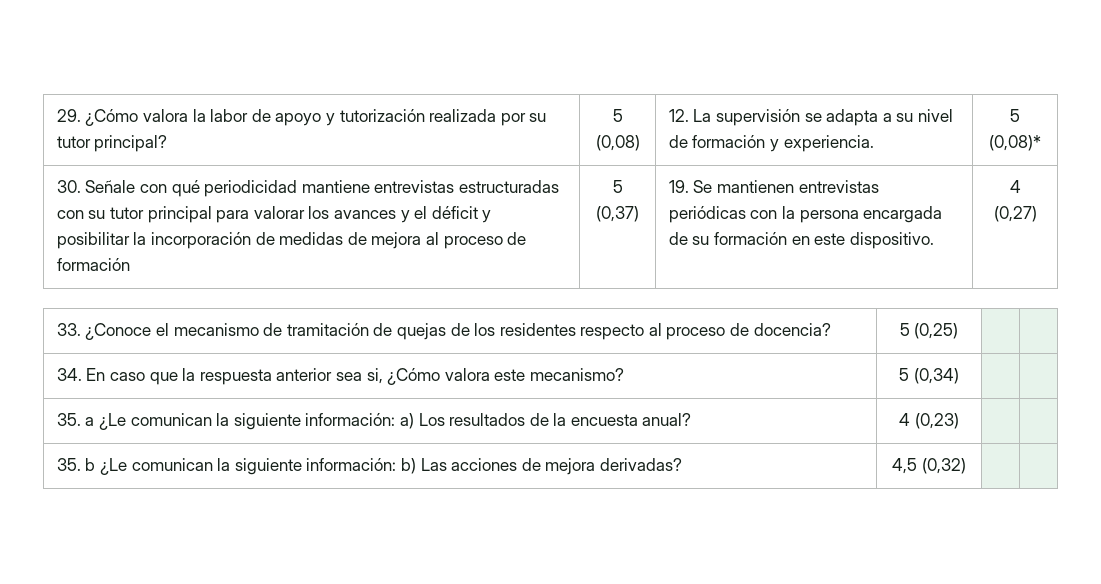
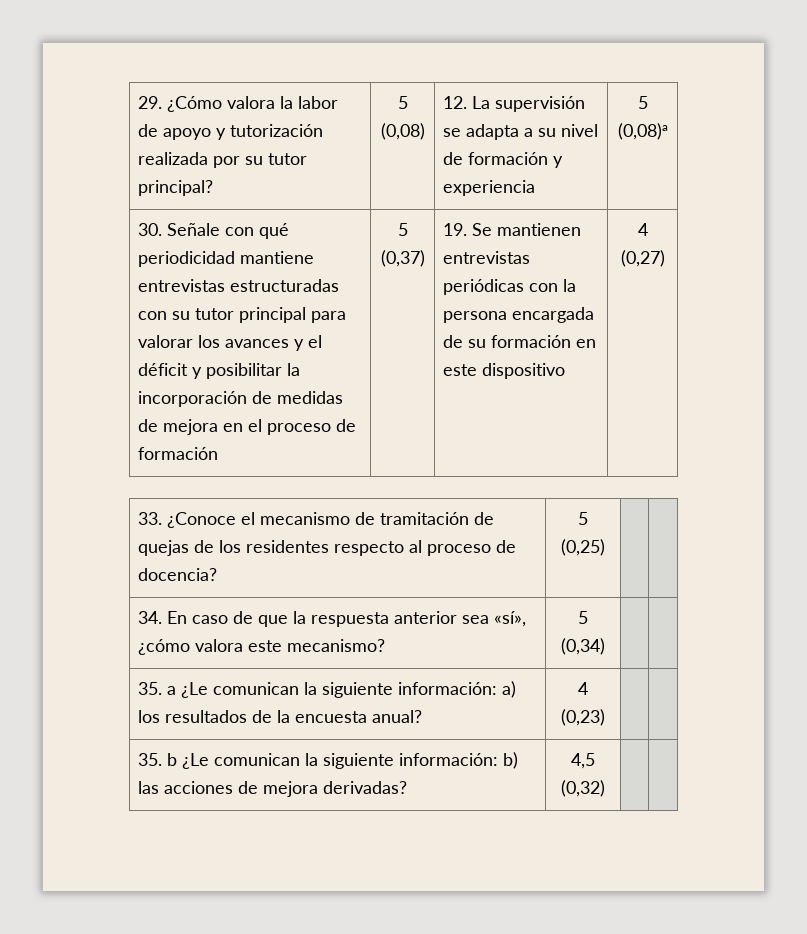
- 29. ¿Cómo valora la labor de apoyo y tutorización realizada por su tutor principal? | 5 (0,08) | 12. La supervisión se adapta a su nivel de formación y experiencia. | 5 (0,08)*
+ 29. ¿Cómo valora la labor de apoyo y tutorización realizada por su tutor principal? | 5 (0,08) | 12. La supervisión se adapta a su nivel de formación y experiencia | 5 (0,08)a
- 30. Señale con qué periodicidad mantiene entrevistas estructuradas con su tutor principal para valorar los avances y el déficit y posibilitar la incorporación de medidas de mejora al proceso de formación
+ 30. Señale con qué periodicidad mantiene entrevistas estructuradas con su tutor principal para valorar los avances y el déficit y posibilitar la incorporación de medidas de mejora en el proceso de formación
- 19. Se mantienen entrevistas periódicas con la persona encargada de su formación en este dispositivo.
+ 19. Se mantienen entrevistas periódicas con la persona encargada de su formación en este dispositivo
- 34. En caso que la respuesta anterior sea si, ¿Cómo valora este mecanismo? | 5 (0,34) | |
+ 34. En caso de que la respuesta anterior sea «sí», ¿cómo valora este mecanismo? | 5 (0,34) | |
- 35. a ¿Le comunican la siguiente información: a) Los resultados de la encuesta anual? | 4 (0,23) | |
+ 35. a ¿Le comunican la siguiente información: a) los resultados de la encuesta anual? | 4 (0,23) | |
- 35. b ¿Le comunican la siguiente información: b) Las acciones de mejora derivadas? | 4,5 (0,32) | |
+ 35. b ¿Le comunican la siguiente información: b) las acciones de mejora derivadas? | 4,5 (0,32) | |

